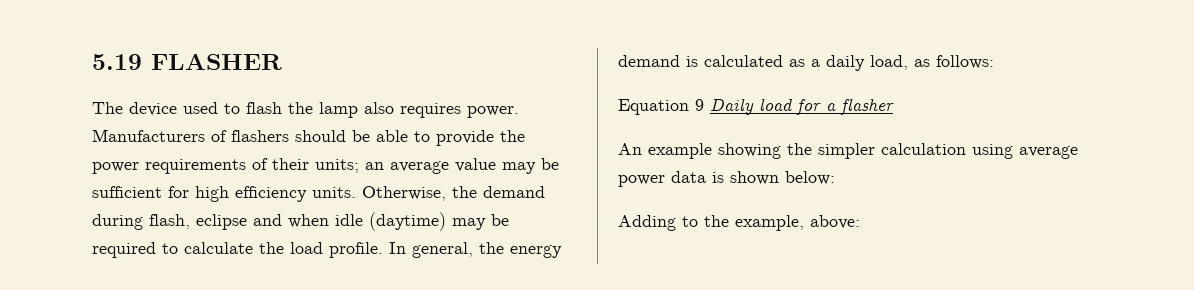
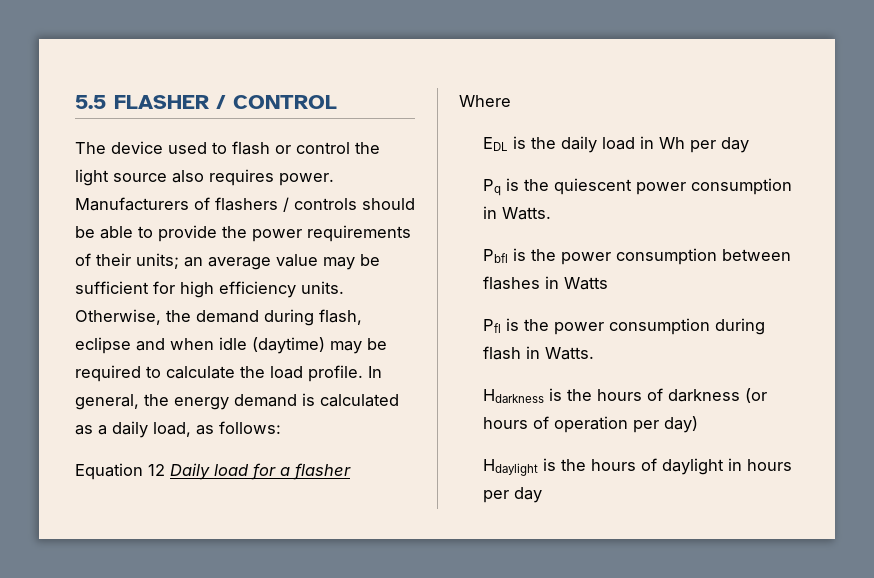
- 5.19 FLASHER
+ 5.5 FLASHER / CONTROL
- The device used to flash the lamp also requires power.
+ The device used to flash or control the light source also requires power.
- Manufacturers of flashers should be able to provide the power requirements of their units; an average value may be sufficient for high efficiency units.
+ Manufacturers of flashers / controls should be able to provide the power requirements of their units; an average value may be sufficient for high efficiency units.
- Equation 9 Daily load for a flasher
+ Equation 12 Daily load for a flasher
- An example showing the simpler calculation using average power data is shown below:
- Adding to the example, above:
+ Where
+ EDL is the daily load in Wh per day
+ Pq is the quiescent power consumption in Watts.
+ Pbfl is the power consumption between flashes in Watts
+ Pfl is the power consumption during flash in Watts.
+ Hdarkness is the hours of darkness (or hours of operation per day)
+ Hdaylight is the hours of daylight in hours per day

